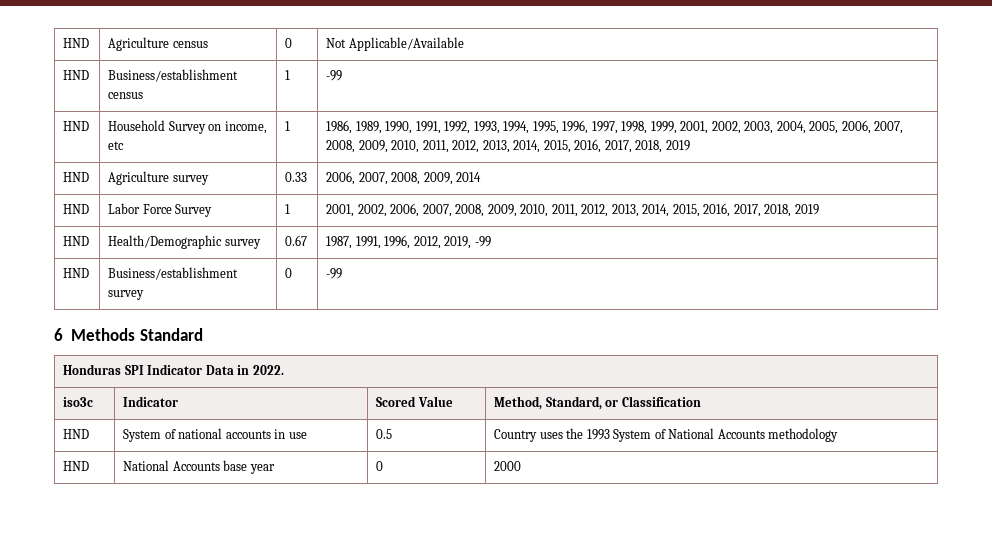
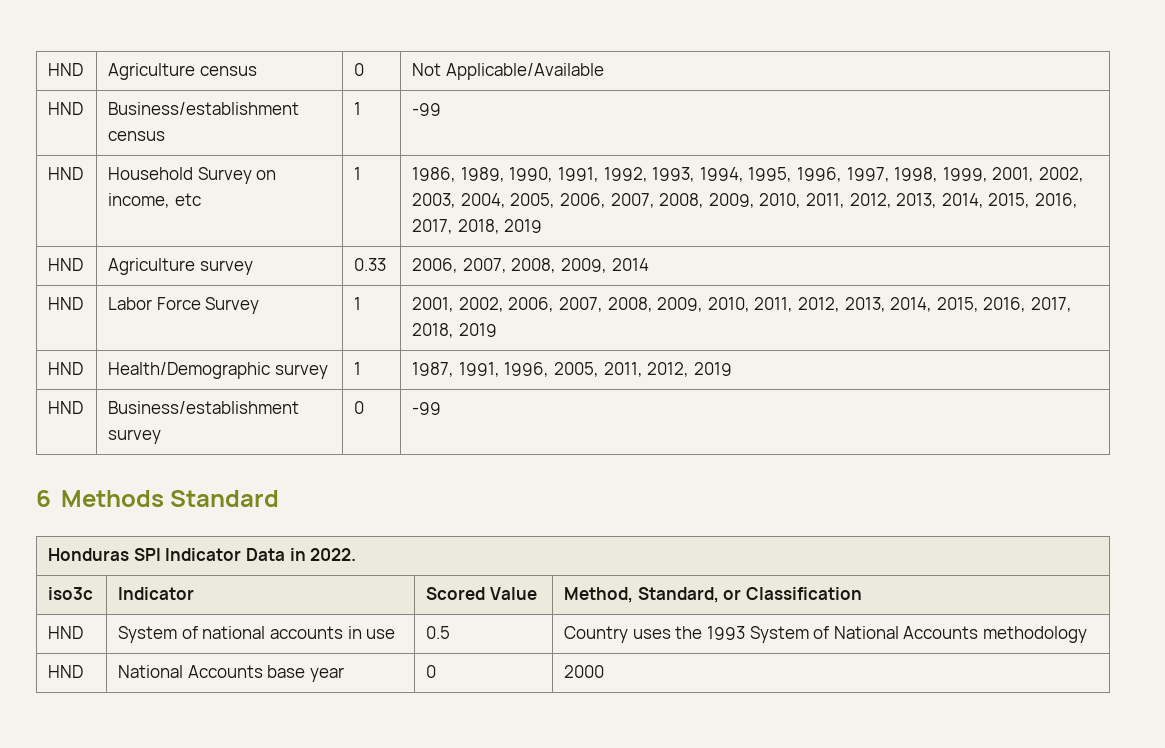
- HND | Health/Demographic survey | 0.67 | 1987, 1991, 1996, 2012, 2019, -99
+ HND | Health/Demographic survey | 1 | 1987, 1991, 1996, 2005, 2011, 2012, 2019

